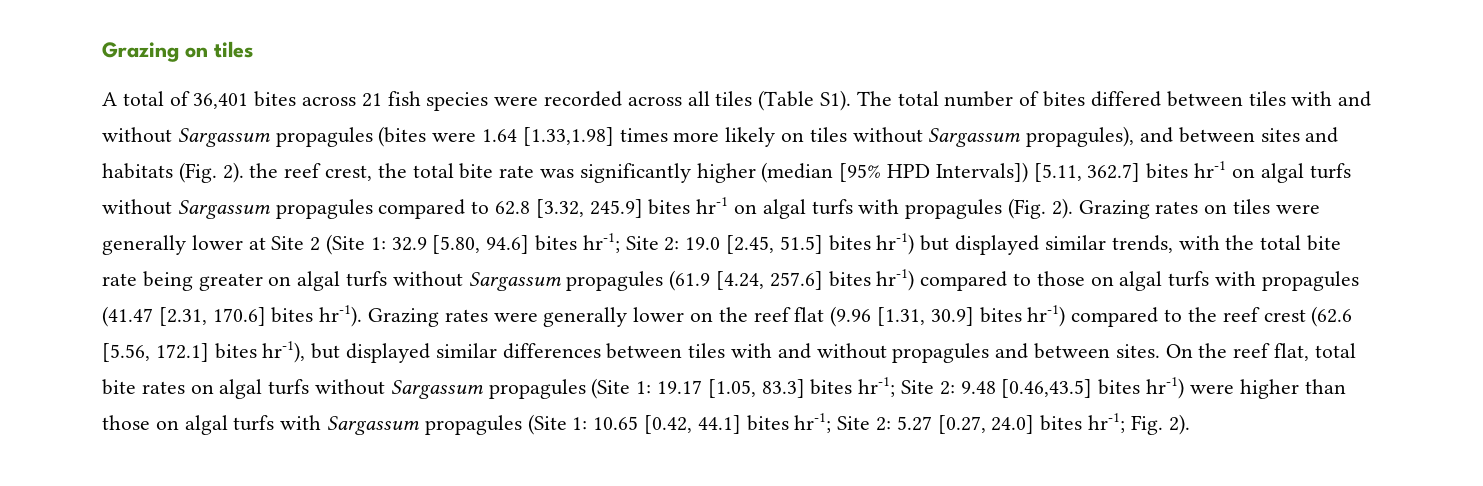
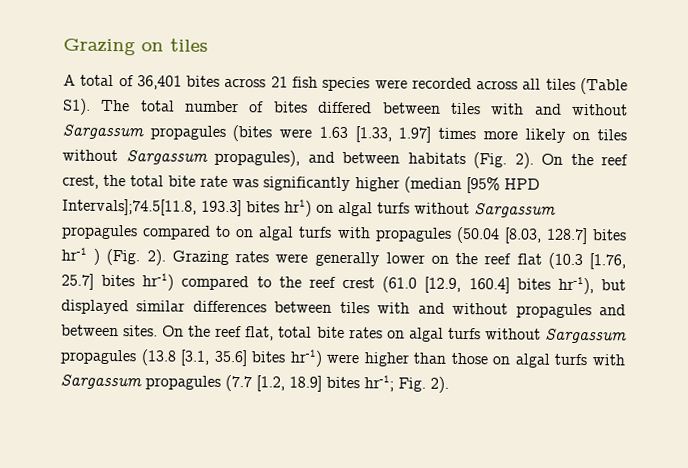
- A total of 36,401 bites across 21 fish species were recorded across all tiles (Table S1). The total number of bites differed between tiles with and without Sargassum propagules (bites were 1.64 [1.33,1.98] times more likely on tiles without Sargassum propagules), and between sites and habitats (Fig. 2). the reef crest, the total bite rate was significantly higher (median [95% HPD Intervals]) [5.11, 362.7] bites hr-1 on algal turfs without Sargassum propagules compared to 62.8 [3.32, 245.9] bites hr-1 on algal turfs with propagules (Fig. 2). Grazing rates on tiles were generally lower at Site 2 (Site 1: 32.9 [5.80, 94.6] bites hr-1; Site 2: 19.0 [2.45, 51.5] bites hr-1) but displayed similar trends, with the total bite rate being greater on algal turfs without Sargassum propagules (61.9 [4.24, 257.6] bites hr-1) compared to those on algal turfs with propagules (41.47 [2.31, 170.6] bites hr-1).
+ A total of 36,401 bites across 21 fish species were recorded across all tiles (Table S1). The total number of bites differed between tiles with and without Sargassum propagules (bites were 1.63 [1.33, 1.97] times more likely on tiles without Sargassum propagules), and between habitats (Fig. 2). On the reef crest, the total bite rate was significantly higher (median [95% HPD Intervals];74.5[11.8, 193.3] bites hr1) on algal turfs without Sargassum propagules compared to on algal turfs with propagules (50.04 [8.03, 128.7] bites hr-1 ) (Fig. 2).
- Grazing rates were generally lower on the reef flat (9.96 [1.31, 30.9] bites hr-1) compared to the reef crest (62.6 [5.56, 172.1] bites hr-1), but displayed similar differences between tiles with and without propagules and between sites.
+ Grazing rates were generally lower on the reef flat (10.3 [1.76, 25.7] bites hr-1) compared to the reef crest (61.0 [12.9, 160.4] bites hr-1), but displayed similar differences between tiles with and without propagules and between sites.
- On the reef flat, total bite rates on algal turfs without Sargassum propagules (Site 1: 19.17 [1.05, 83.3] bites hr-1; Site 2: 9.48 [0.46,43.5] bites hr-1) were higher than those on algal turfs with Sargassum propagules (Site 1: 10.65 [0.42, 44.1] bites hr-1; Site 2: 5.27 [0.27, 24.0] bites hr-1; Fig. 2).
+ On the reef flat, total bite rates on algal turfs without Sargassum propagules (13.8 [3.1, 35.6] bites hr-1) were higher than those on algal turfs with Sargassum propagules (7.7 [1.2, 18.9] bites hr-1; Fig. 2).

